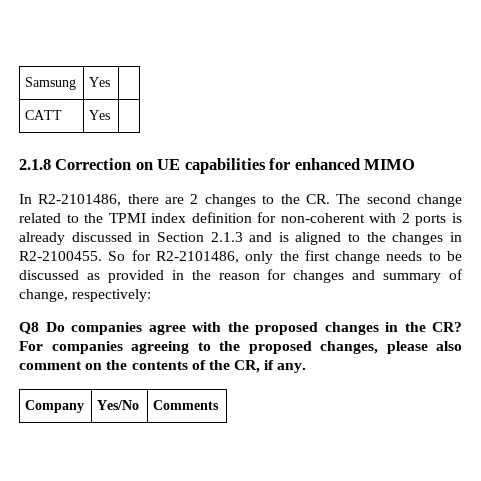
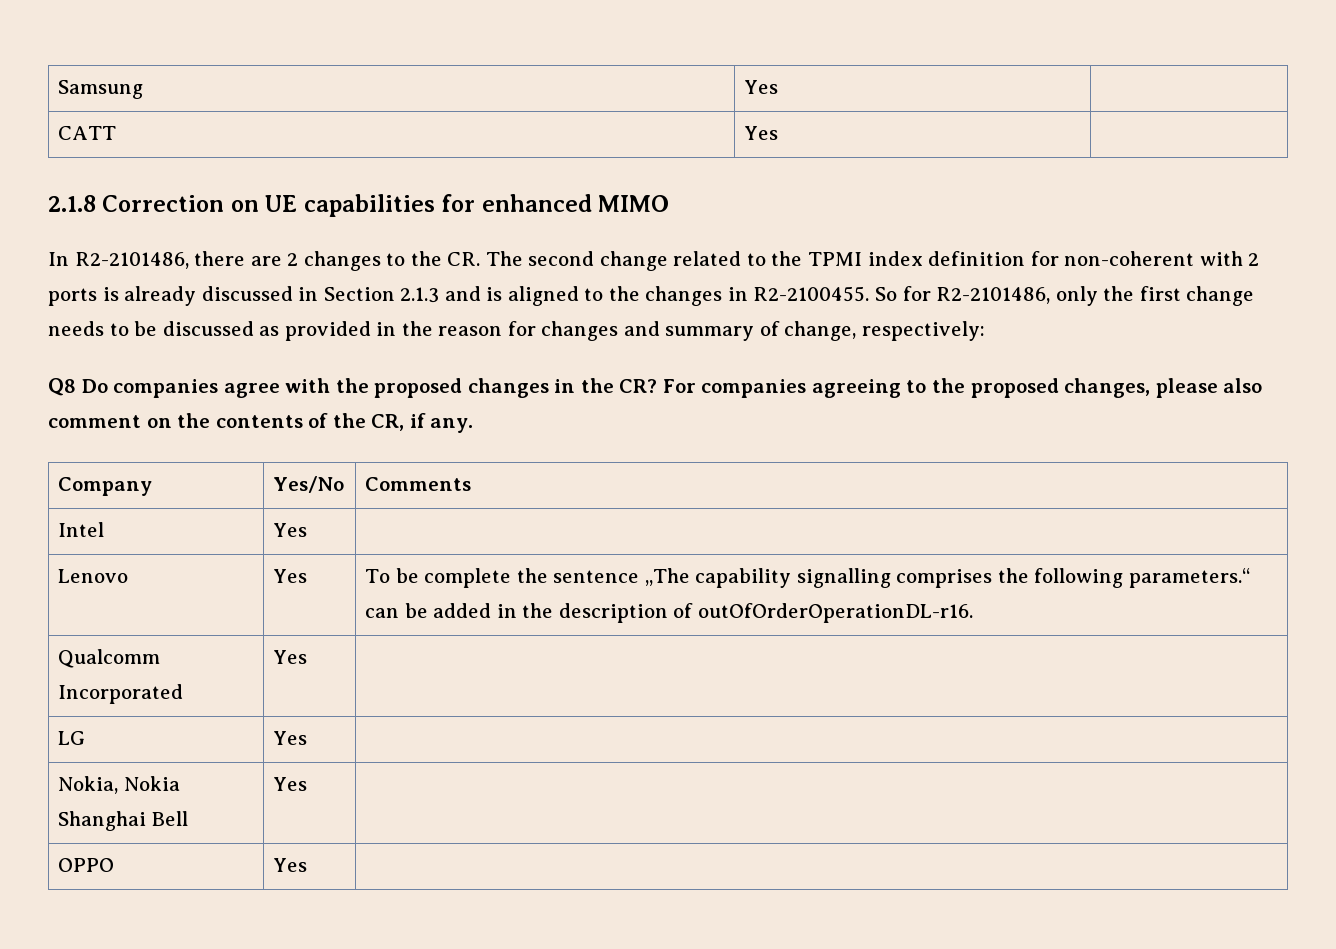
+ Intel | Yes |
+ Lenovo | Yes | To be complete the sentence „The capability signalling comprises the following parameters.“ can be added in the description of outOfOrderOperationDL-r16.
+ Qualcomm Incorporated | Yes |
+ LG | Yes |
+ Nokia, Nokia Shanghai Bell | Yes |
+ OPPO | Yes |

